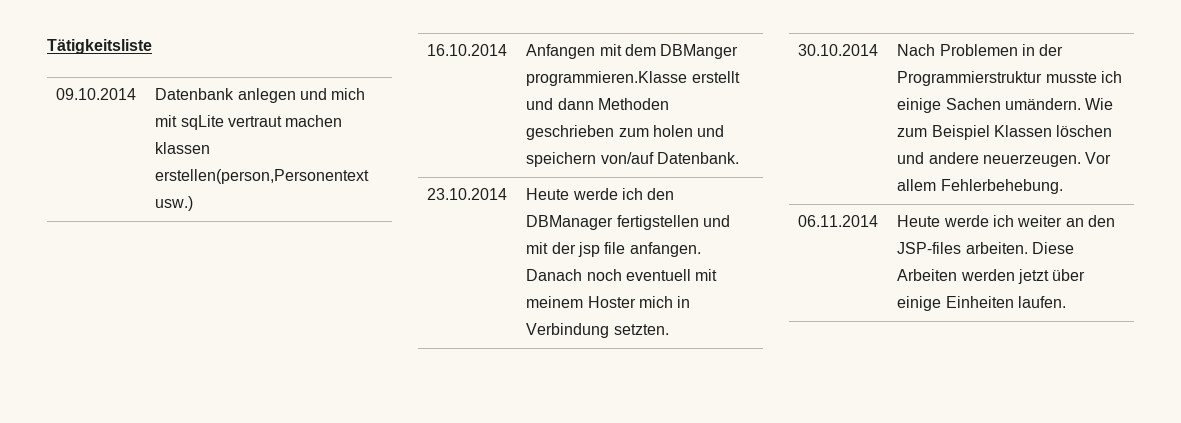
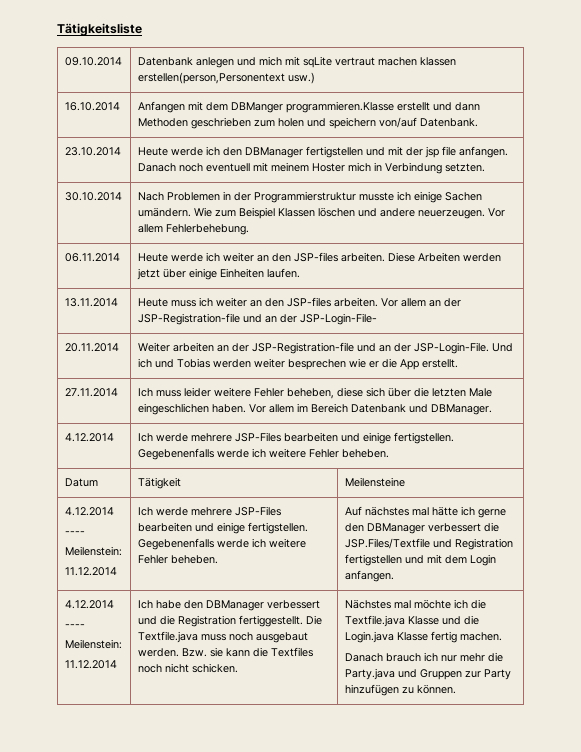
+ 13.11.2014 | Heute muss ich weiter an den JSP-files arbeiten. Vor allem an der JSP-Registration-file und an der JSP-Login-File-
+ 20.11.2014 | Weiter arbeiten an der JSP-Registration-file und an der JSP-Login-File. Und ich und Tobias werden weiter besprechen wie er die App erstellt.
+ 27.11.2014 | Ich muss leider weitere Fehler beheben, diese sich über die letzten Male eingeschlichen haben. Vor allem im Bereich Datenbank und DBManager.
+ 4.12.2014 | Ich werde mehrere JSP-Files bearbeiten und einige fertigstellen. Gegebenenfalls werde ich weitere Fehler beheben.
+ Datum | Tätigkeit | Meilensteine
+ 4.12.2014
+ ----
+ Meilenstein:
+ 11.12.2014 | Ich werde mehrere JSP-Files bearbeiten und einige fertigstellen. Gegebenenfalls werde ich weitere Fehler beheben. | Auf nächstes mal hätte ich gerne den DBManager verbessert die JSP.Files/Textfile und Registration fertigstellen und mit dem Login anfangen.
+ 4.12.2014
+ ----
+ Meilenstein:
+ 11.12.2014 | Ich habe den DBManager verbessert und die Registration fertiggestellt. Die Textfile.java muss noch ausgebaut werden. Bzw. sie kann die Textfiles noch nicht schicken. | Nächstes mal möchte ich die Textfile.java Klasse und die Login.java Klasse fertig machen.
+ Danach brauch ich nur mehr die Party.java und Gruppen zur Party hinzufügen zu können.

